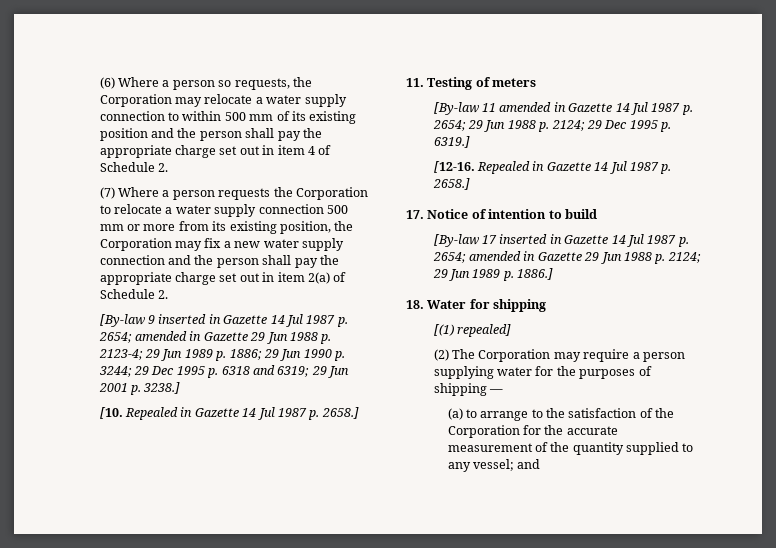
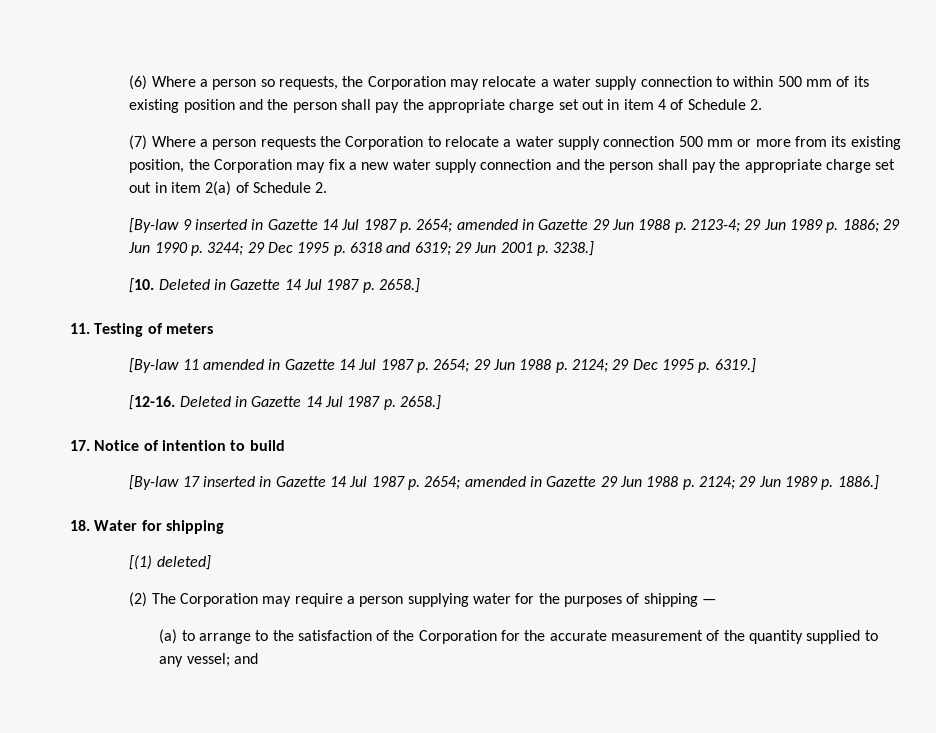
- [10. Repealed in Gazette 14 Jul 1987 p. 2658.]
+ [10. Deleted in Gazette 14 Jul 1987 p. 2658.]
- [12-16. Repealed in Gazette 14 Jul 1987 p. 2658.]
+ [12-16. Deleted in Gazette 14 Jul 1987 p. 2658.]
- [(1) repealed]
+ [(1) deleted]

